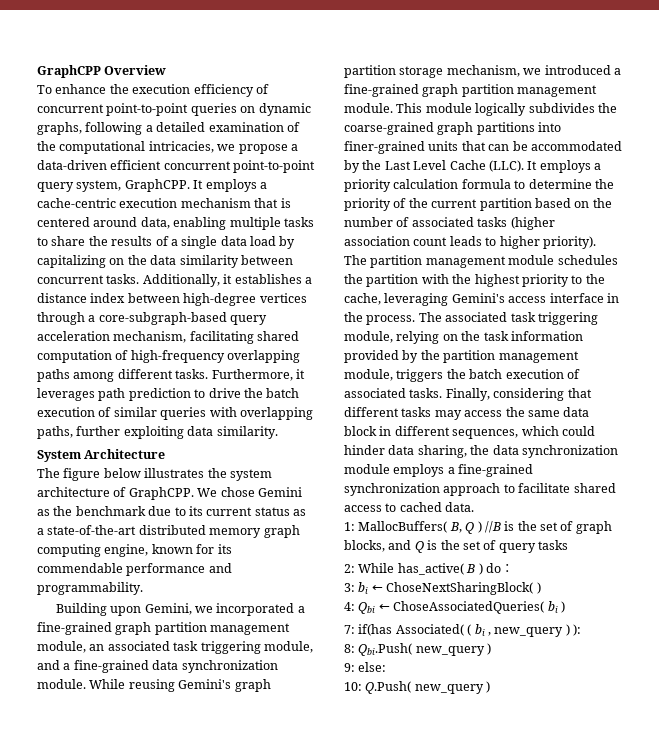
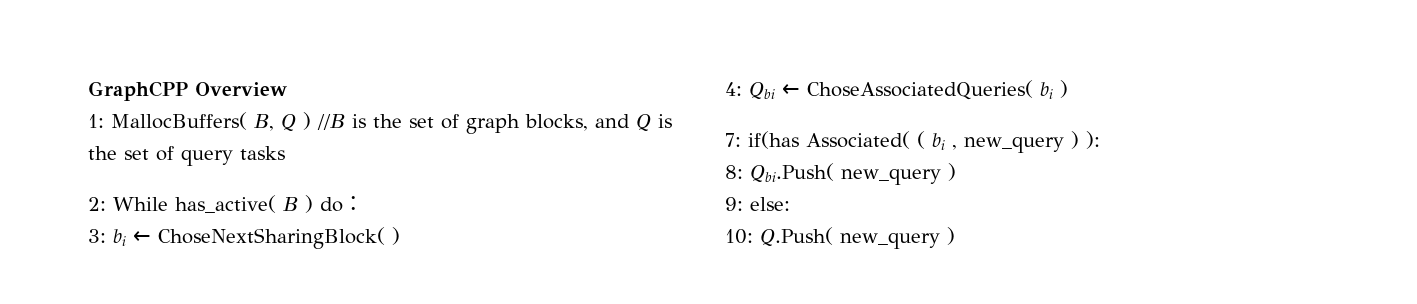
- To enhance the execution efficiency of concurrent point-to-point queries on dynamic graphs, following a detailed examination of the computational intricacies, we propose a data-driven efficient concurrent point-to-point query system, GraphCPP. It employs a cache-centric execution mechanism that is centered around data, enabling multiple tasks to share the results of a single data load by capitalizing on the data similarity between concurrent tasks. Additionally, it establishes a distance index between high-degree vertices through a core-subgraph-based query acceleration mechanism, facilitating shared computation of high-frequency overlapping paths among different tasks. Furthermore, it leverages path prediction to drive the batch execution of similar queries with overlapping paths, further exploiting data similarity.
- System Architecture
- The figure below illustrates the system architecture of GraphCPP. We chose Gemini as the benchmark due to its current status as a state-of-the-art distributed memory graph computing engine, known for its commendable performance and programmability.
- Building upon Gemini, we incorporated a fine-grained graph partition management module, an associated task triggering module, and a fine-grained data synchronization module. While reusing Gemini's graph partition storage mechanism, we introduced a fine-grained graph partition management module. This module logically subdivides the coarse-grained graph partitions into finer-grained units that can be accommodated by the Last Level Cache (LLC). It employs a priority calculation formula to determine the priority of the current partition based on the number of associated tasks (higher association count leads to higher priority). The partition management module schedules the partition with the highest priority to the cache, leveraging Gemini's access interface in the process. The associated task triggering module, relying on the task information provided by the partition management module, triggers the batch execution of associated tasks. Finally, considering that different tasks may access the same data block in different sequences, which could hinder data sharing, the data synchronization module employs a fine-grained synchronization approach to facilitate shared access to cached data.

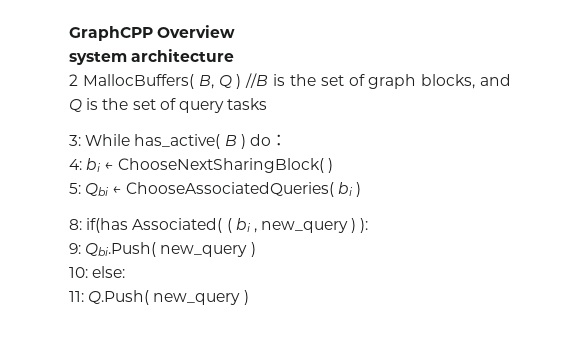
- 1: MallocBuffers( B, Q ) //B is the set of graph blocks, and Q is the set of query tasks
+ system architecture
+ 2 MallocBuffers( B, Q ) //B is the set of graph blocks, and Q is the set of query tasks
- 2: While has_active( B ) do：
+ 3: While has_active( B ) do：
- 3: bi ← ChoseNextSharingBlock( )
- 4: Qbi ← ChoseAssociatedQueries( bi )
+ 4: bi ← ChooseNextSharingBlock( )
+ 5: Qbi ← ChooseAssociatedQueries( bi )
- 7: if(has Associated( ( bi , new_query ) ):
+ 8: if(has Associated( ( bi , new_query ) ):
- 8: Qbi.Push( new_query )
+ 9: Qbi.Push( new_query )
- 9: else:
+ 10: else:
- 10: Q.Push( new_query )
+ 11: Q.Push( new_query )

